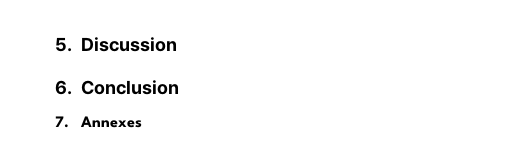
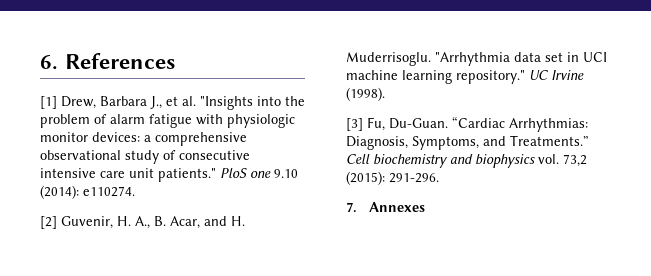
- 5. Discussion
- 6. Conclusion
+ 6. References
+ [1] Drew, Barbara J., et al. "Insights into the problem of alarm fatigue with physiologic monitor devices: a comprehensive observational study of consecutive intensive care unit patients." PloS one 9.10 (2014): e110274.
+ [2] Guvenir, H. A., B. Acar, and H. Muderrisoglu. "Arrhythmia data set in UCI machine learning repository." UC Irvine (1998).
+ [3] Fu, Du-Guan. “Cardiac Arrhythmias: Diagnosis, Symptoms, and Treatments.” Cell biochemistry and biophysics vol. 73,2 (2015): 291-296.

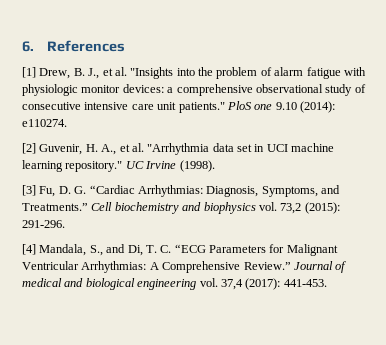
- [1] Drew, Barbara J., et al. "Insights into the problem of alarm fatigue with physiologic monitor devices: a comprehensive observational study of consecutive intensive care unit patients."
+ [1] Drew, B. J., et al. "Insights into the problem of alarm fatigue with physiologic monitor devices: a comprehensive observational study of consecutive intensive care unit patients."
- [2] Guvenir, H. A., B. Acar, and H. Muderrisoglu. "Arrhythmia data set in UCI machine learning repository."
+ [2] Guvenir, H. A., et al. "Arrhythmia data set in UCI machine learning repository."
- [3] Fu, Du-Guan. “Cardiac Arrhythmias: Diagnosis, Symptoms, and Treatments.”
+ [3] Fu, D. G. “Cardiac Arrhythmias: Diagnosis, Symptoms, and Treatments.”
- 7. Annexes
+ [4] Mandala, S., and Di, T. C. “ECG Parameters for Malignant Ventricular Arrhythmias: A Comprehensive Review.” Journal of medical and biological engineering vol. 37,4 (2017): 441-453.

